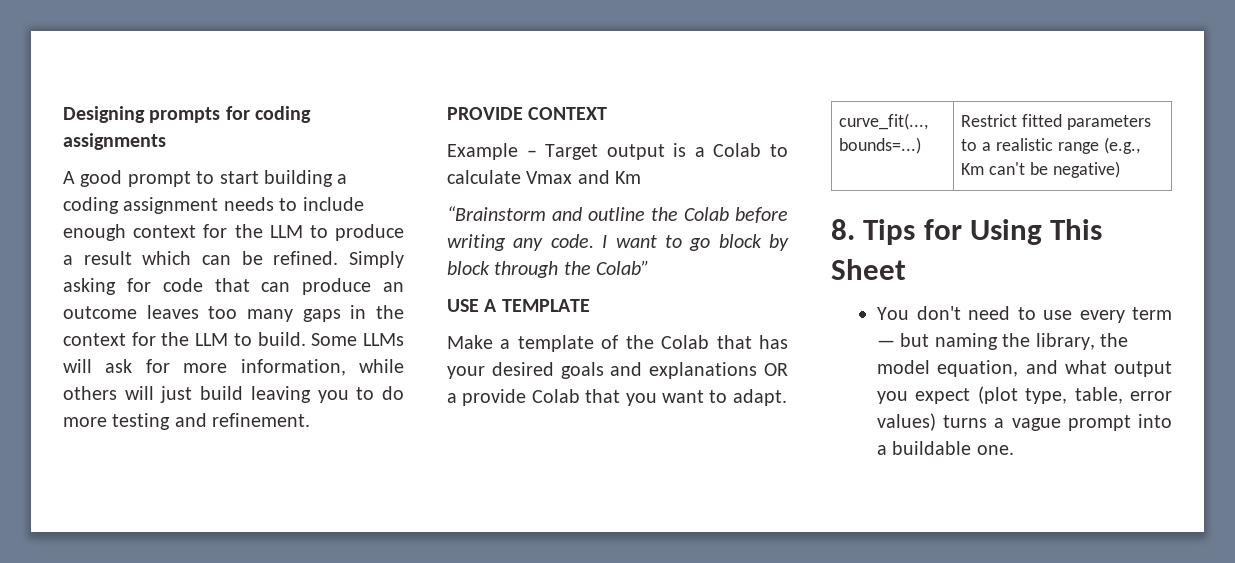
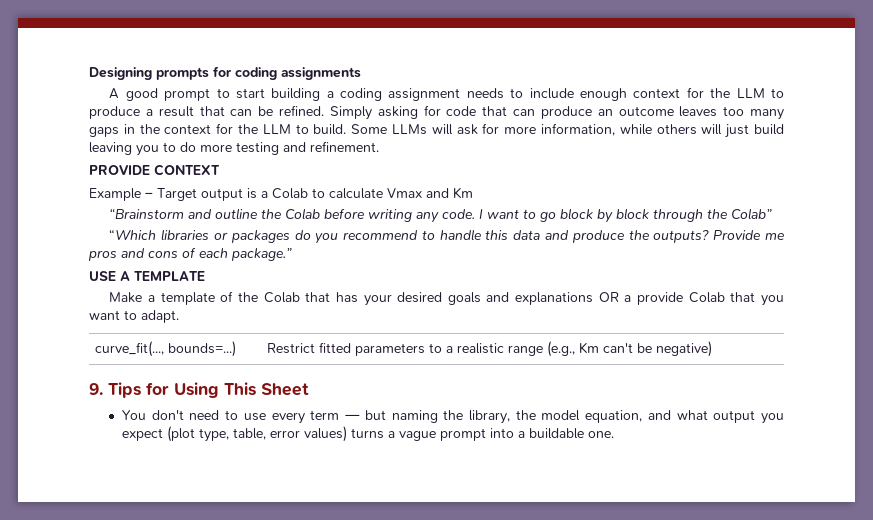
- A good prompt to start building a coding assignment needs to include enough context for the LLM to produce a result which can be refined.
+ A good prompt to start building a coding assignment needs to include enough context for the LLM to produce a result that can be refined.
+ “Which libraries or packages do you recommend to handle this data and produce the outputs? Provide me pros and cons of each package.”
- 8. Tips for Using This Sheet
+ 9. Tips for Using This Sheet

